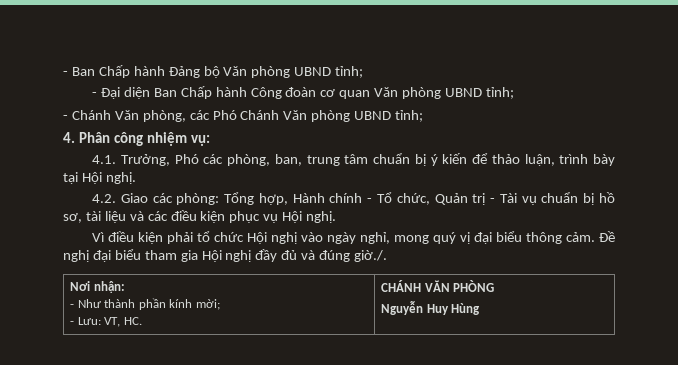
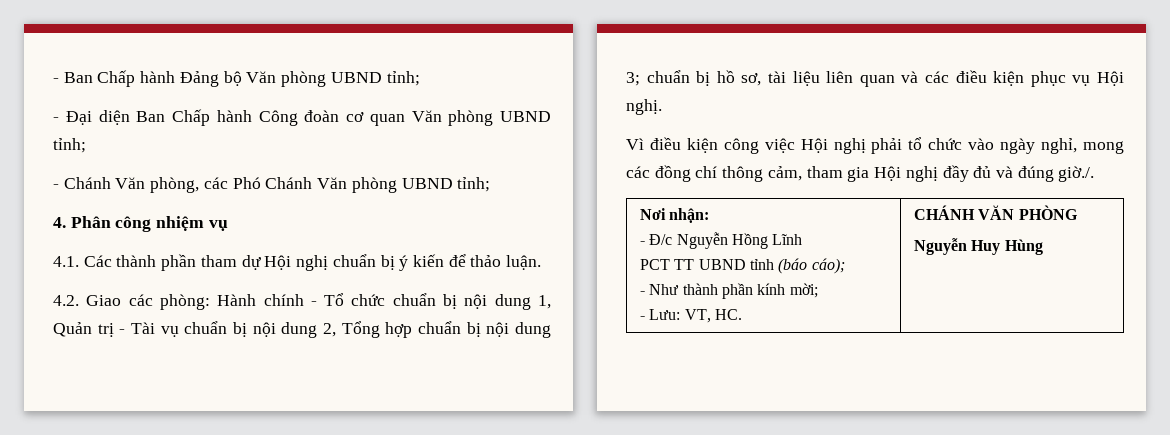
- 4. Phân công nhiệm vụ:
+ 4. Phân công nhiệm vụ
- 4.1. Trưởng, Phó các phòng, ban, trung tâm chuẩn bị ý kiến để thảo luận, trình bày tại Hội nghị.
+ 4.1. Các thành phần tham dự Hội nghị chuẩn bị ý kiến để thảo luận.
- 4.2. Giao các phòng: Tổng hợp, Hành chính - Tổ chức, Quản trị - Tài vụ chuẩn bị hồ sơ, tài liệu và các điều kiện phục vụ Hội nghị.
+ 4.2. Giao các phòng: Hành chính - Tổ chức chuẩn bị nội dung 1, Quản trị - Tài vụ chuẩn bị nội dung 2, Tổng hợp chuẩn bị nội dung 3; chuẩn bị hồ sơ, tài liệu liên quan và các điều kiện phục vụ Hội nghị.
- Vì điều kiện phải tổ chức Hội nghị vào ngày nghỉ, mong quý vị đại biểu thông cảm. Đề nghị đại biểu tham gia Hội nghị đầy đủ và đúng giờ./.
+ Vì điều kiện công việc Hội nghị phải tổ chức vào ngày nghỉ, mong các đồng chí thông cảm, tham gia Hội nghị đầy đủ và đúng giờ./.
  Nơi nhận:
+ - Đ/c Nguyễn Hồng Lĩnh
+ PCT TT UBND tỉnh (báo cáo);

